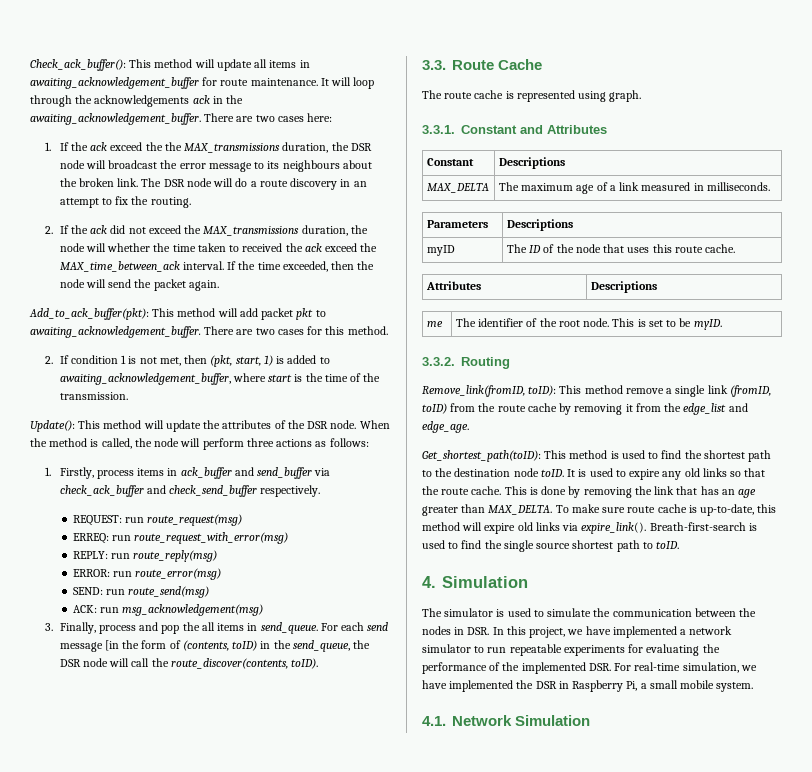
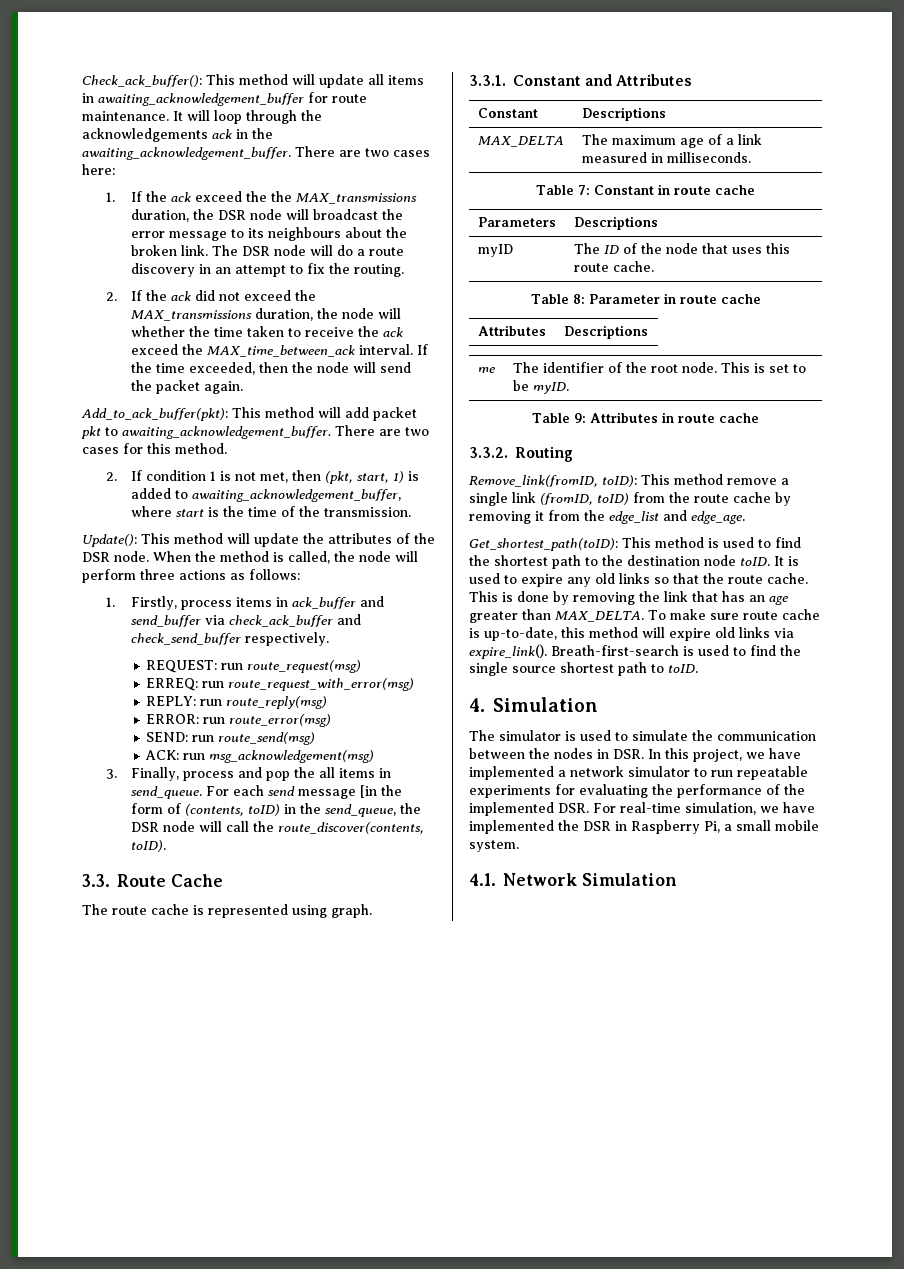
- 2. If the ack did not exceed the MAX_transmissions duration, the node will whether the time taken to received the ack exceed the MAX_time_between_ack interval.
+ 2. If the ack did not exceed the MAX_transmissions duration, the node will whether the time taken to receive the ack exceed the MAX_time_between_ack interval.
+ Table 7: Constant in route cache
+ Table 8: Parameter in route cache
+ Table 9: Attributes in route cache

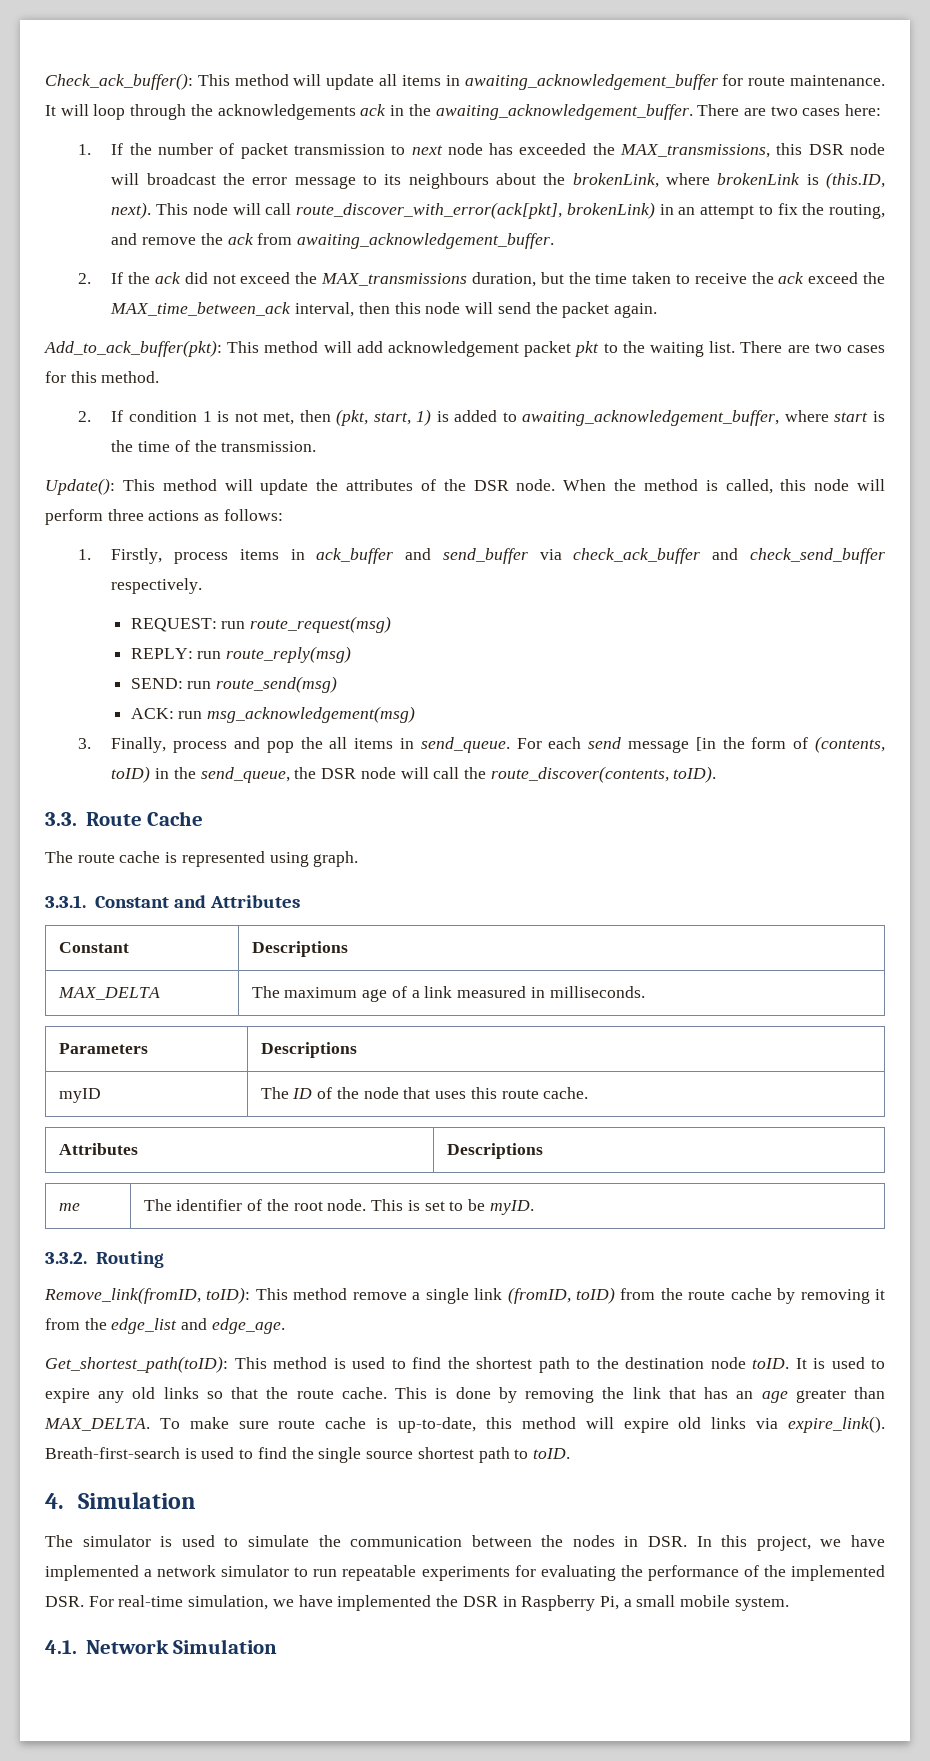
- 1. If the ack exceed the the MAX_transmissions duration, the DSR node will broadcast the error message to its neighbours about the broken link. The DSR node will do a route discovery in an attempt to fix the routing.
+ 1. If the number of packet transmission to next node has exceeded the MAX_transmissions, this DSR node will broadcast the error message to its neighbours about the brokenLink, where brokenLink is (this.ID, next). This node will call route_discover_with_error(ack[pkt], brokenLink) in an attempt to fix the routing, and remove the ack from awaiting_acknowledgement_buffer.
- 2. If the ack did not exceed the MAX_transmissions duration, the node will whether the time taken to receive the ack exceed the MAX_time_between_ack interval. If the time exceeded, then the node will send the packet again.
+ 2. If the ack did not exceed the MAX_transmissions duration, but the time taken to receive the ack exceed the MAX_time_between_ack interval, then this node will send the packet again.
- Add_to_ack_buffer(pkt): This method will add packet pkt to awaiting_acknowledgement_buffer.
+ Add_to_ack_buffer(pkt): This method will add acknowledgement packet pkt to the waiting list.
- When the method is called, the node will perform three actions as follows:
+ When the method is called, this node will perform three actions as follows:
- ERREQ: run route_request_with_error(msg)
- ERROR: run route_error(msg)
- Table 7: Constant in route cache
- Table 8: Parameter in route cache
- Table 9: Attributes in route cache

